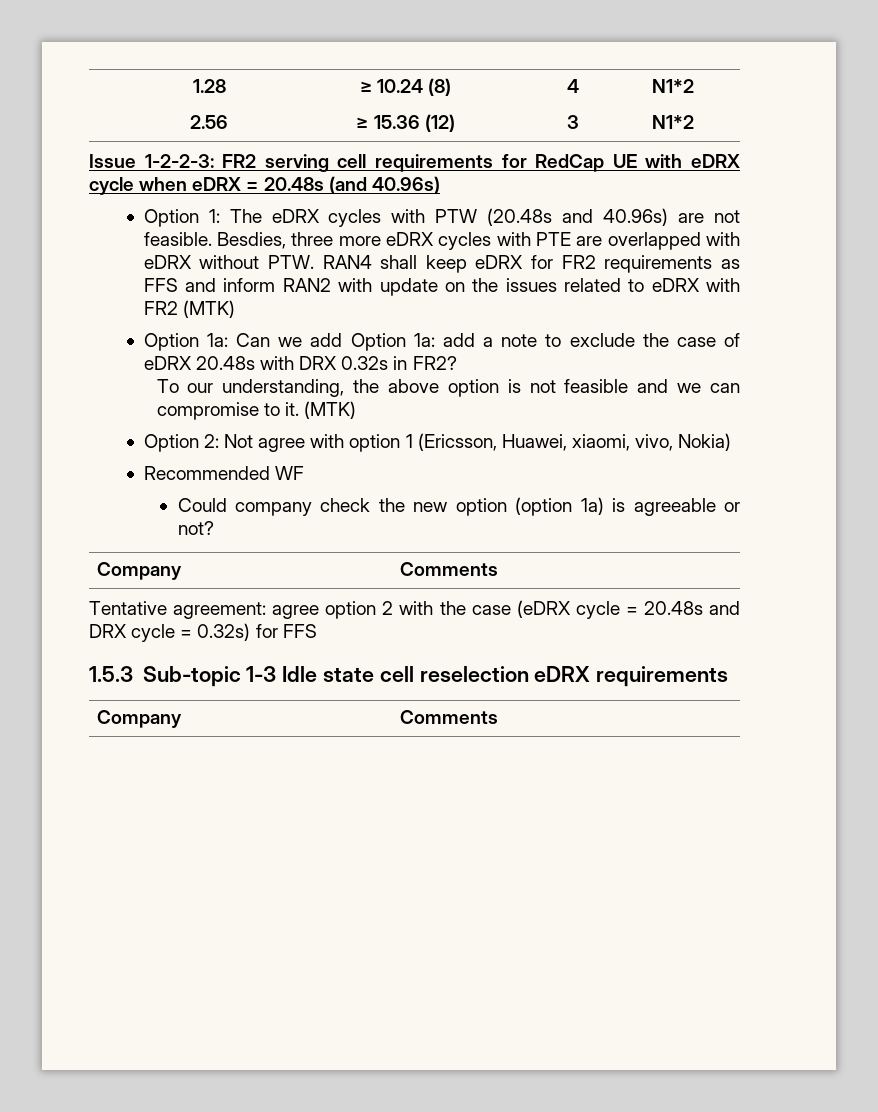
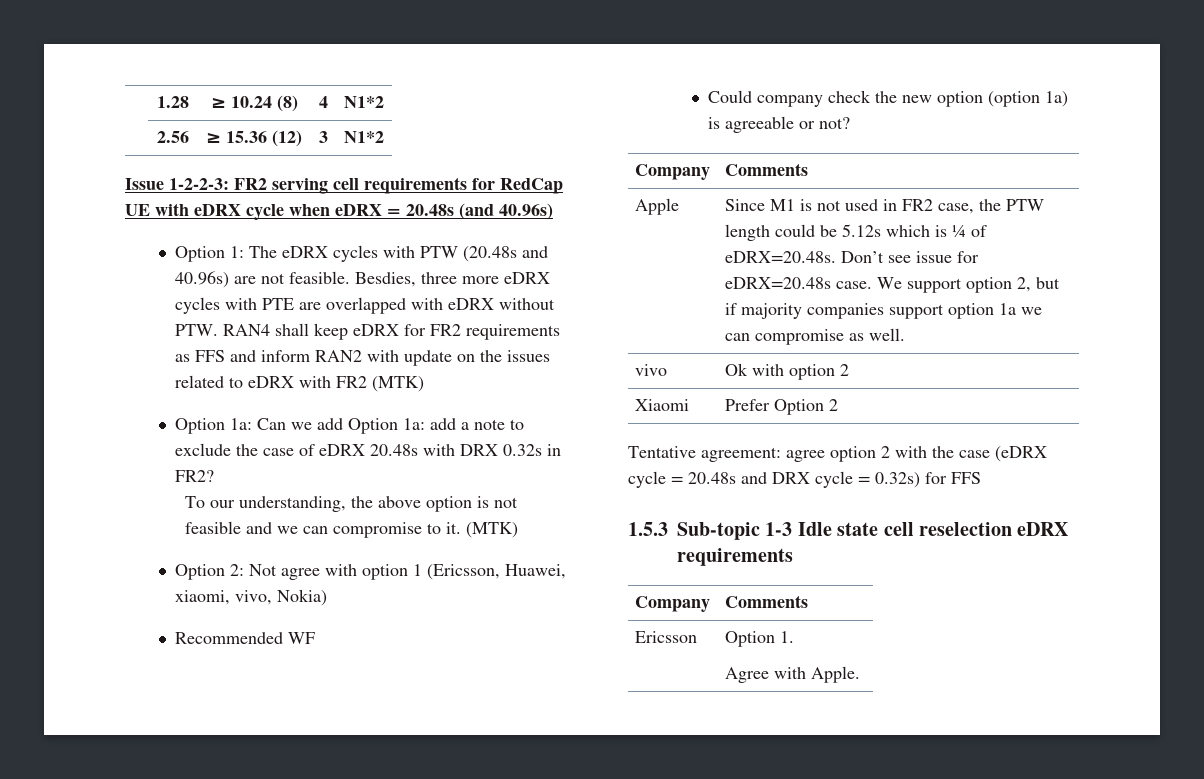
+ Apple | Since M1 is not used in FR2 case, the PTW length could be 5.12s which is ¼ of eDRX=20.48s. Don’t see issue for eDRX=20.48s case. We support option 2, but if majority companies support option 1a we can compromise as well.
+ vivo | Ok with option 2
+ Xiaomi | Prefer Option 2
+ Ericsson | Option 1.
+ Agree with Apple.

